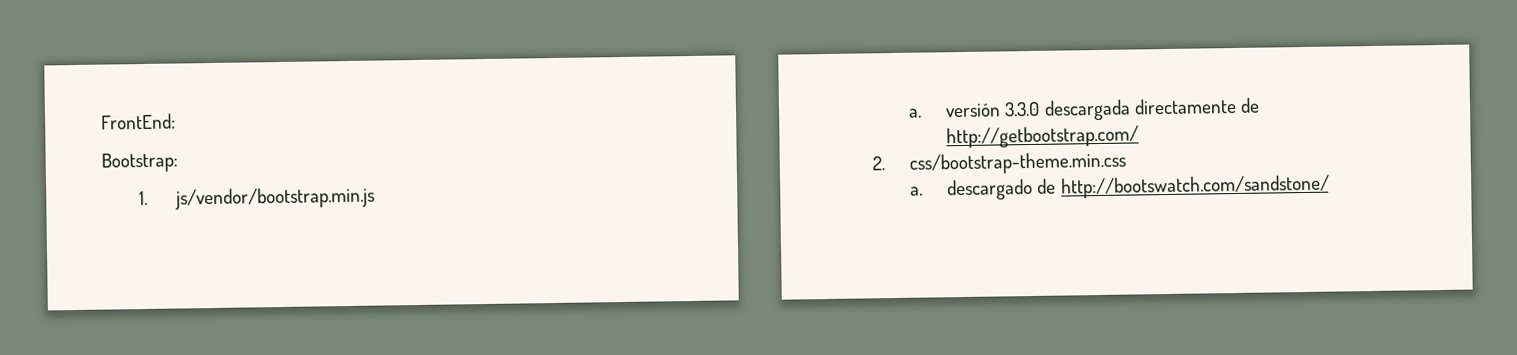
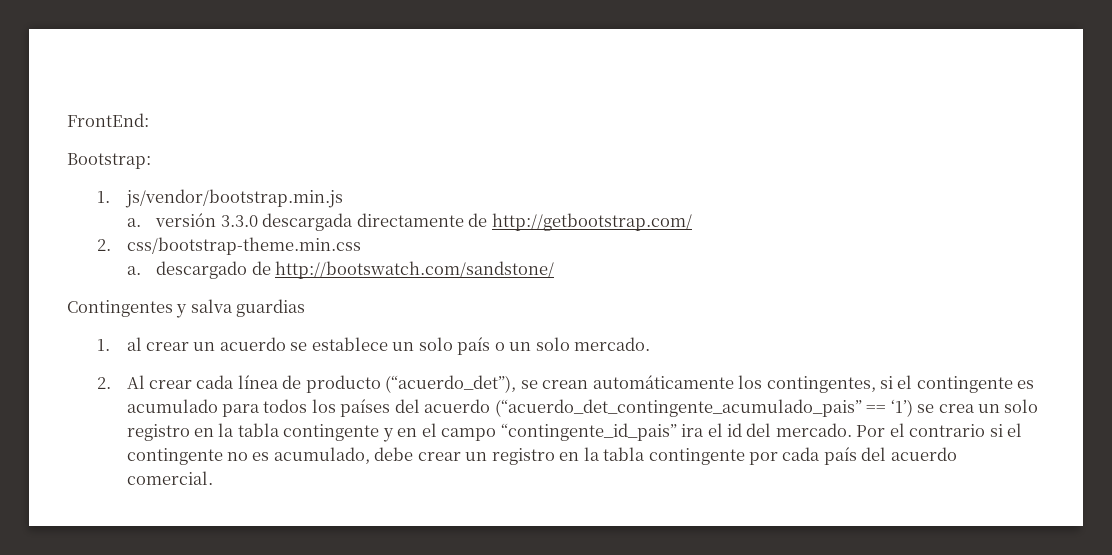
+ Contingentes y salva guardias
+ 1. al crear un acuerdo se establece un solo país o un solo mercado.
+ 2. Al crear cada línea de producto (“acuerdo_det”), se crean automáticamente los contingentes, si el contingente es acumulado para todos los países del acuerdo (“acuerdo_det_contingente_acumulado_pais” == ‘1’) se crea un solo registro en la tabla contingente y en el campo “contingente_id_pais” ira el id del mercado. Por el contrario si el contingente no es acumulado, debe crear un registro en la tabla contingente por cada país del acuerdo comercial.

